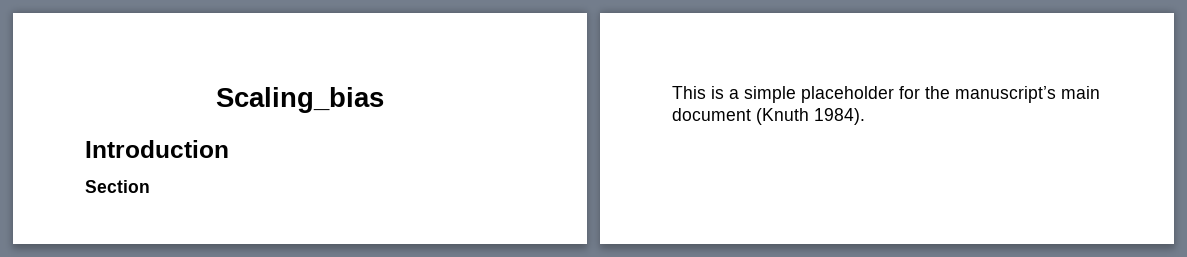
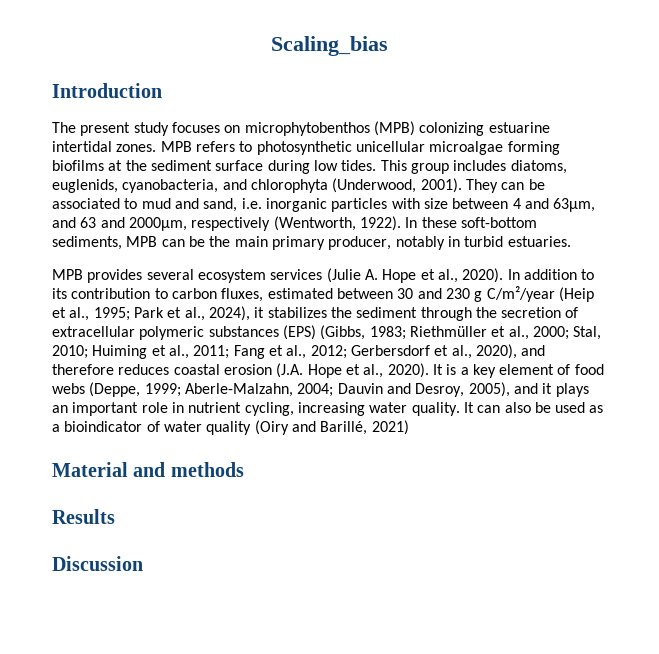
- Section
- This is a simple placeholder for the manuscript’s main document (Knuth 1984).
+ The present study focuses on microphytobenthos (MPB) colonizing estuarine intertidal zones. MPB refers to photosynthetic unicellular microalgae forming biofilms at the sediment surface during low tides. This group includes diatoms, euglenids, cyanobacteria, and chlorophyta (Underwood, 2001). They can be associated to mud and sand, i.e. inorganic particles with size between 4 and 63µm, and 63 and 2000µm, respectively (Wentworth, 1922). In these soft-bottom sediments, MPB can be the main primary producer, notably in turbid estuaries.
+ MPB provides several ecosystem services (Julie A. Hope et al., 2020). In addition to its contribution to carbon fluxes, estimated between 30 and 230 g C/m²/year (Heip et al., 1995; Park et al., 2024), it stabilizes the sediment through the secretion of extracellular polymeric substances (EPS) (Gibbs, 1983; Riethmüller et al., 2000; Stal, 2010; Huiming et al., 2011; Fang et al., 2012; Gerbersdorf et al., 2020), and therefore reduces coastal erosion (J.A. Hope et al., 2020). It is a key element of food webs (Deppe, 1999; Aberle-Malzahn, 2004; Dauvin and Desroy, 2005), and it plays an important role in nutrient cycling, increasing water quality. It can also be used as a bioindicator of water quality (Oiry and Barillé, 2021)
+ Material and methods
+ Results
+ Discussion

